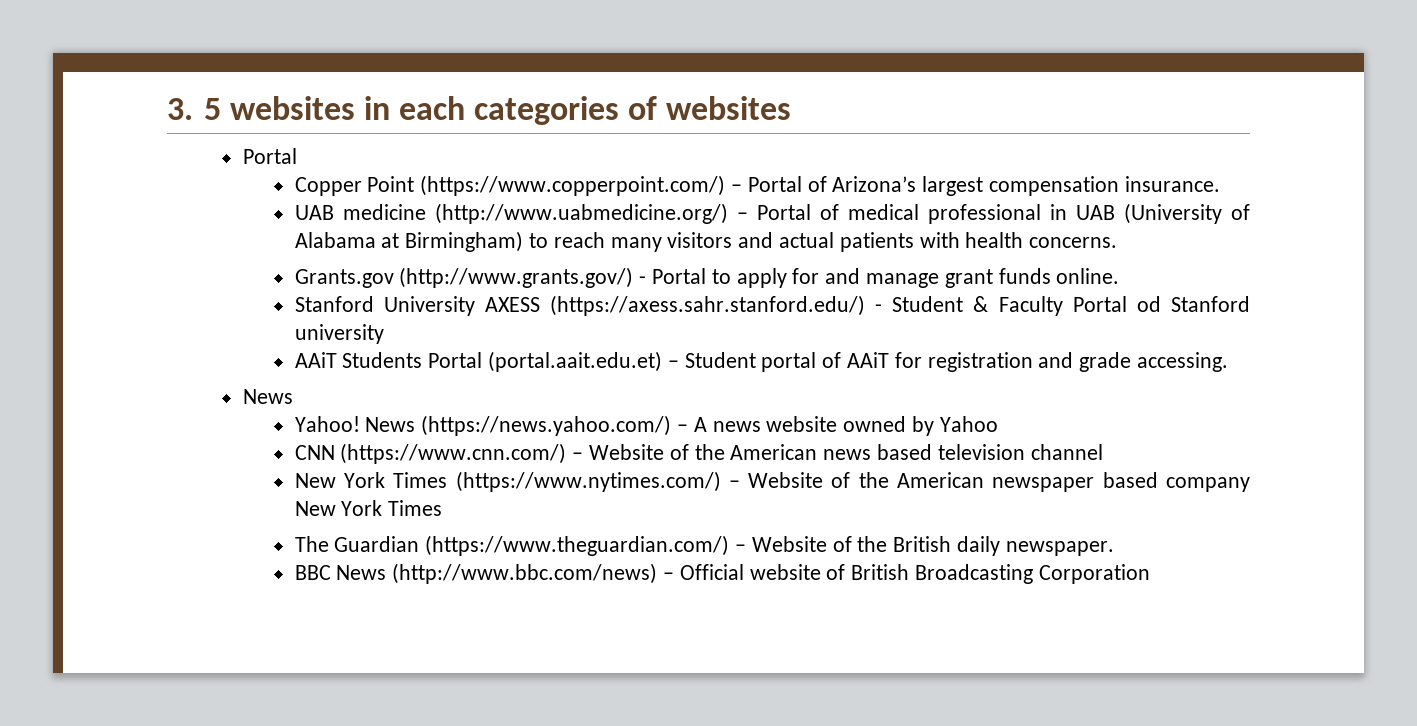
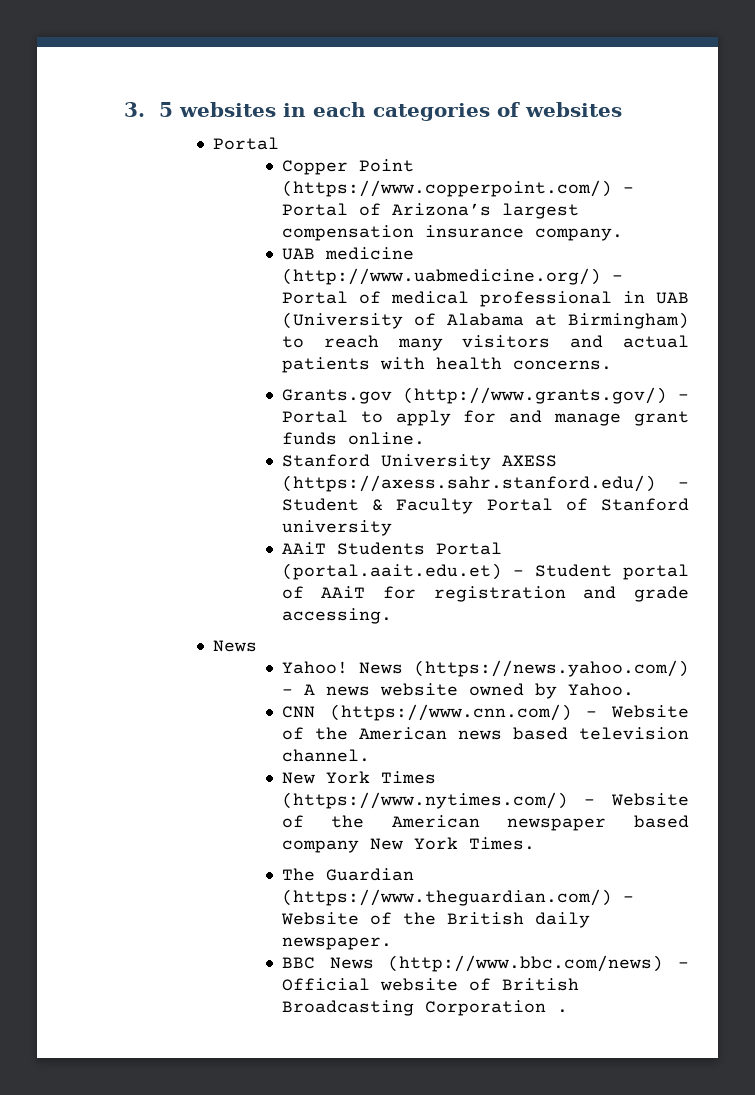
- Copper Point (https://www.copperpoint.com/) – Portal of Arizona’s largest compensation insurance.
+ Copper Point (https://www.copperpoint.com/) – Portal of Arizona’s largest compensation insurance company.
- Stanford University AXESS (https://axess.sahr.stanford.edu/) - Student & Faculty Portal od Stanford university
+ Stanford University AXESS (https://axess.sahr.stanford.edu/) - Student & Faculty Portal of Stanford university
- News (https://news.yahoo.com/) – A news website owned by Yahoo
+ News (https://news.yahoo.com/) – A news website owned by Yahoo.
- CNN (https://www.cnn.com/) – Website of the American news based television channel
+ CNN (https://www.cnn.com/) – Website of the American news based television channel.
- New York Times (https://www.nytimes.com/) – Website of the American newspaper based company New York Times
+ New York Times (https://www.nytimes.com/) – Website of the American newspaper based company New York Times.
- BBC News (http://www.bbc.com/news) – Official website of British Broadcasting Corporation
+ BBC News (http://www.bbc.com/news) – Official website of British Broadcasting Corporation .

